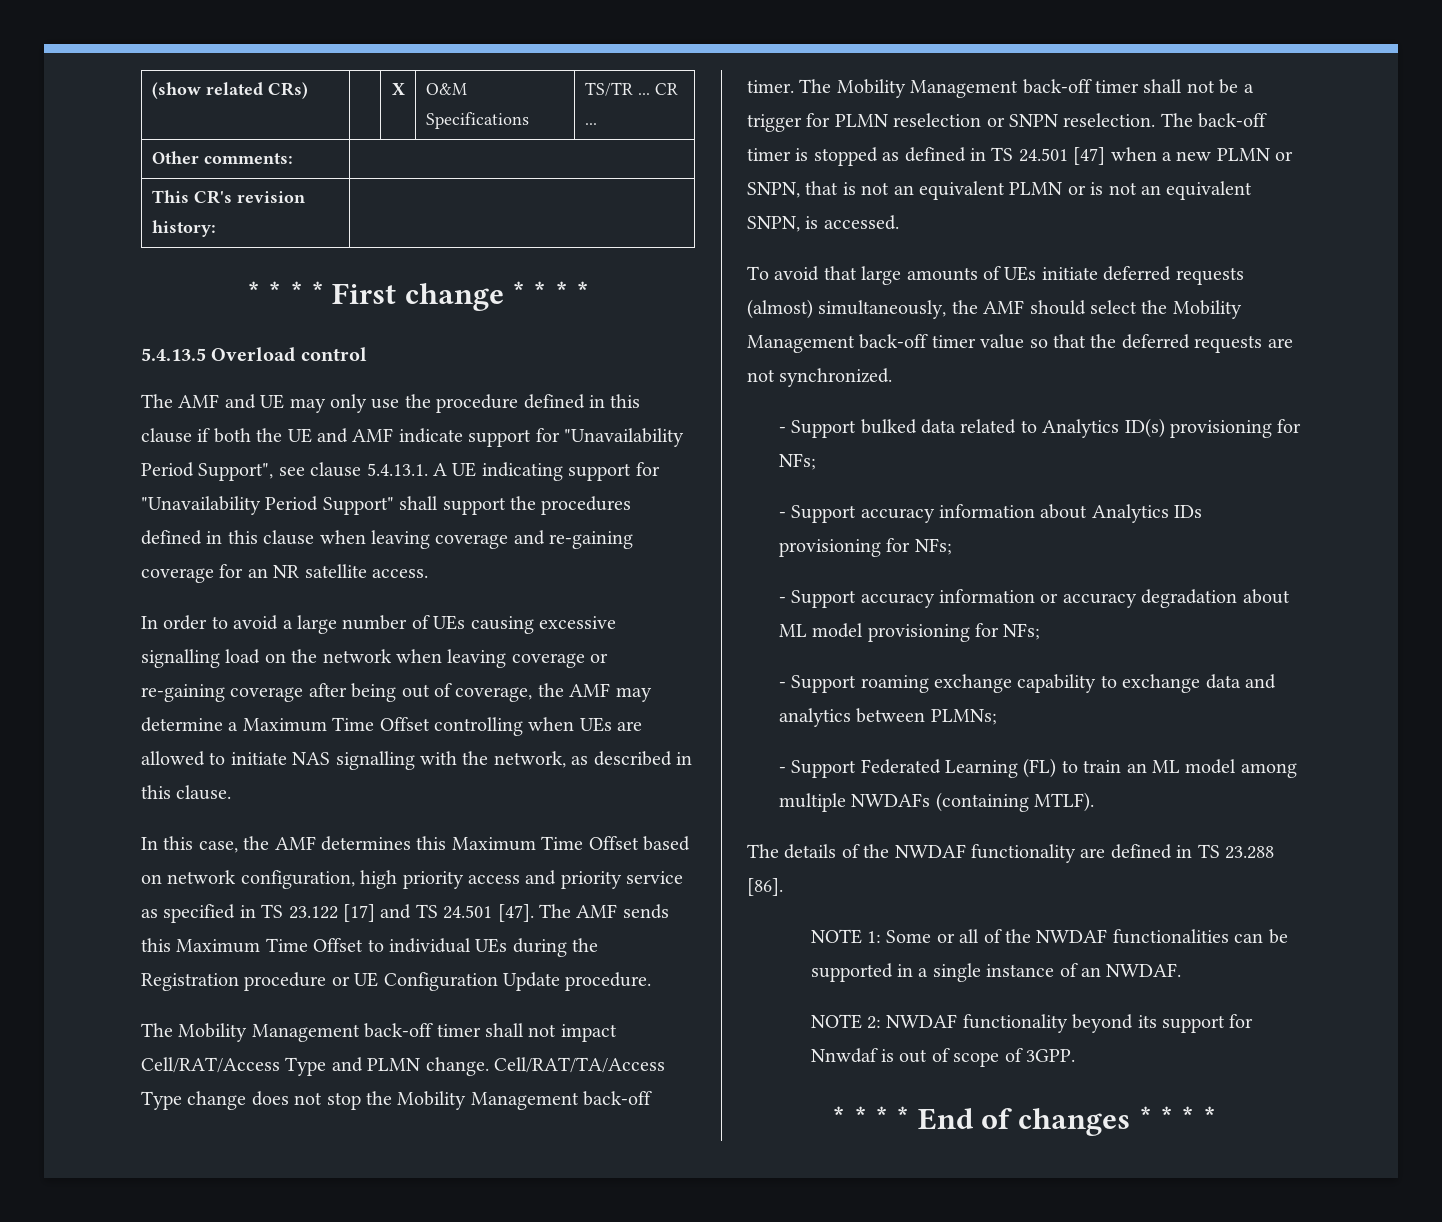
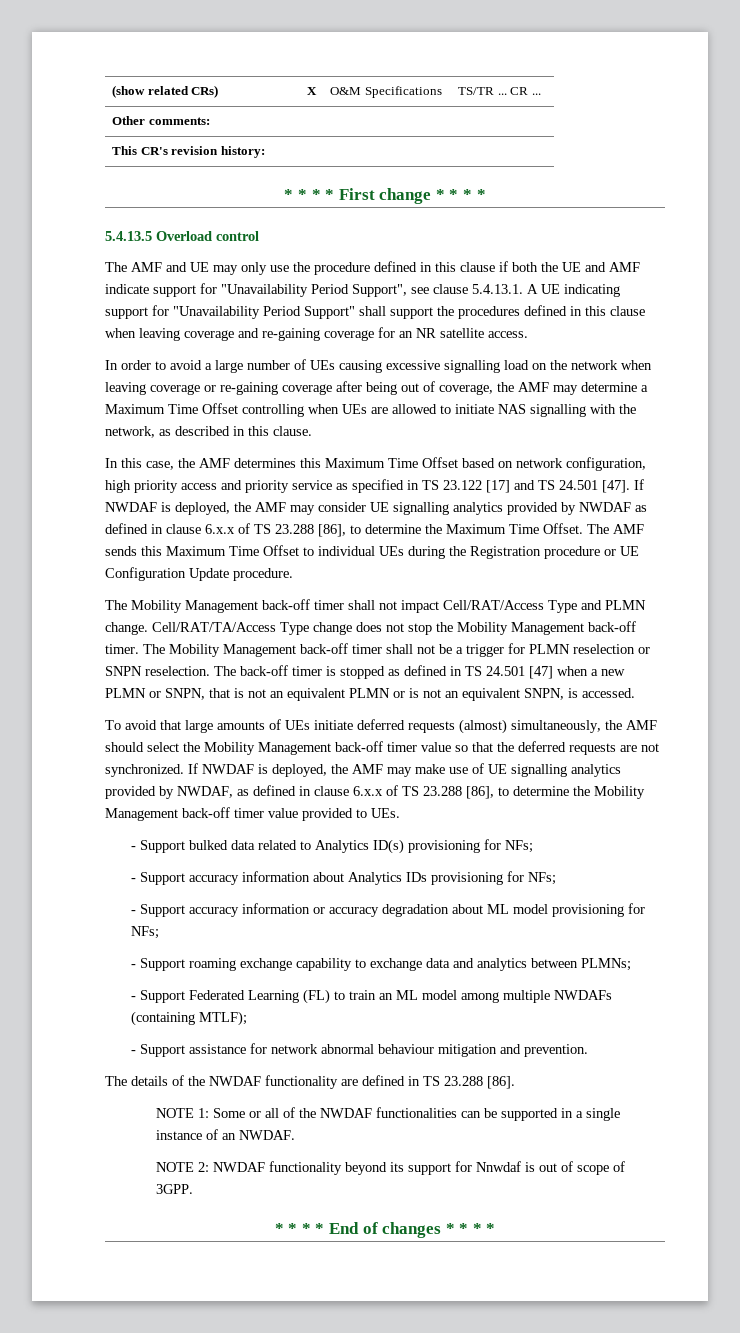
+ If NWDAF is deployed, the AMF may consider UE signalling analytics provided by NWDAF as defined in clause 6.x.x of TS 23.288 [86], to determine the Maximum Time Offset.
+ If NWDAF is deployed, the AMF may make use of UE signalling analytics provided by NWDAF, as defined in clause 6.x.x of TS 23.288 [86], to determine the Mobility Management back-off timer value provided to UEs.
- - Support Federated Learning (FL) to train an ML model among multiple NWDAFs (containing MTLF).
+ - Support Federated Learning (FL) to train an ML model among multiple NWDAFs (containing MTLF);
+ - Support assistance for network abnormal behaviour mitigation and prevention.

